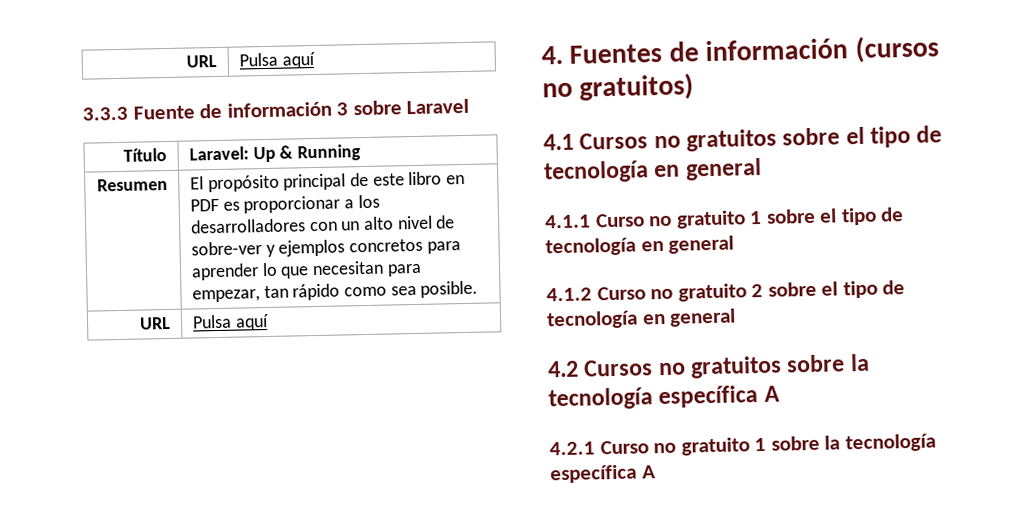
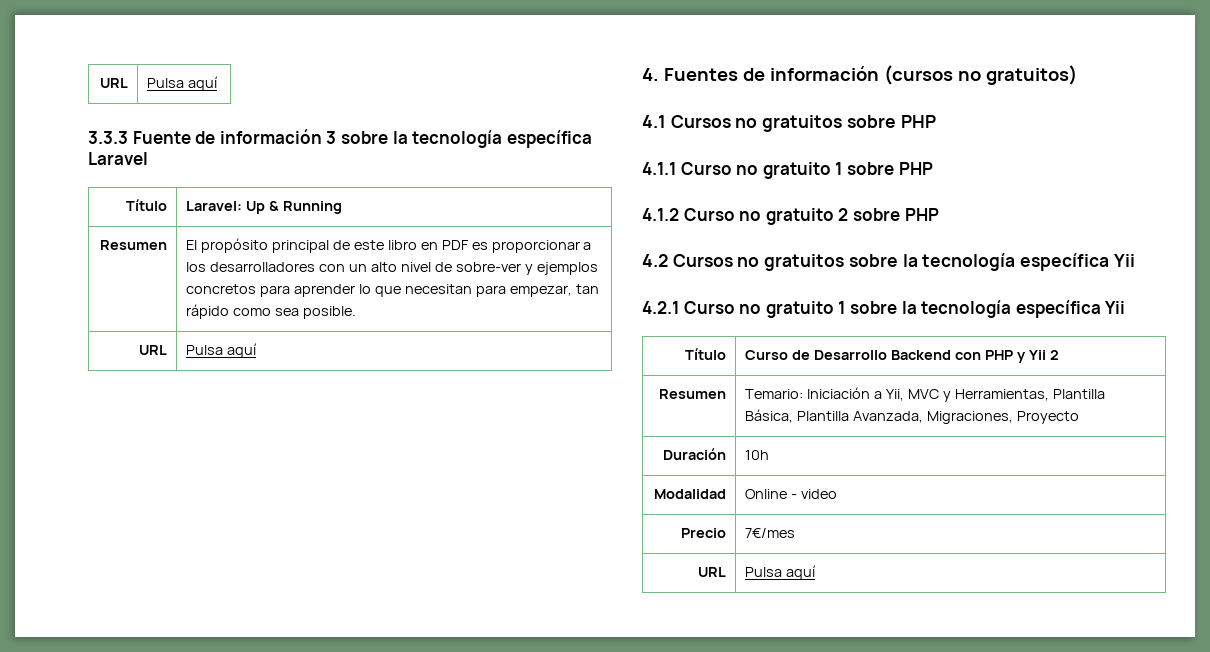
- 3.3.3 Fuente de información 3 sobre Laravel
+ 3.3.3 Fuente de información 3 sobre la tecnología específica Laravel
- 4.1 Cursos no gratuitos sobre el tipo de tecnología en general
+ 4.1 Cursos no gratuitos sobre PHP
- 4.1.1 Curso no gratuito 1 sobre el tipo de tecnología en general
+ 4.1.1 Curso no gratuito 1 sobre PHP
- 4.1.2 Curso no gratuito 2 sobre el tipo de tecnología en general
+ 4.1.2 Curso no gratuito 2 sobre PHP
- 4.2 Cursos no gratuitos sobre la tecnología específica A
+ 4.2 Cursos no gratuitos sobre la tecnología específica Yii
- 4.2.1 Curso no gratuito 1 sobre la tecnología específica A
+ 4.2.1 Curso no gratuito 1 sobre la tecnología específica Yii
+ Título | Curso de Desarrollo Backend con PHP y Yii 2
+ Resumen | Temario: Iniciación a Yii, MVC y Herramientas, Plantilla Básica, Plantilla Avanzada, Migraciones, Proyecto
+ Duración | 10h
+ Modalidad | Online - video
+ Precio | 7€/mes
+ URL | Pulsa aquí

